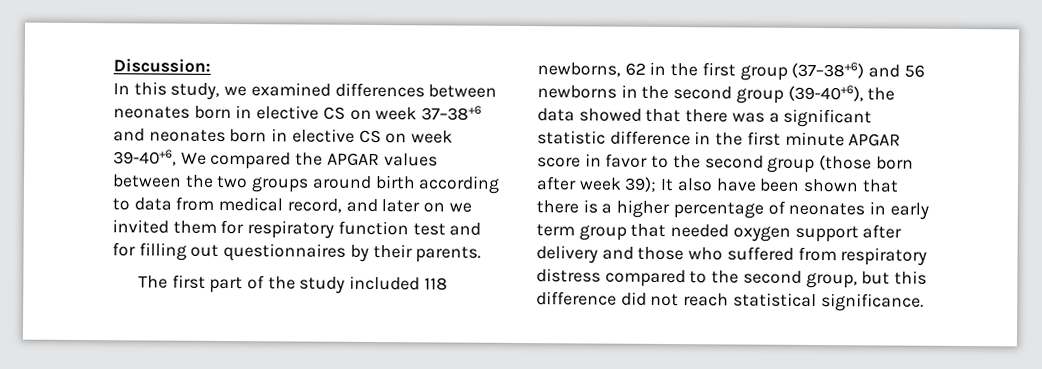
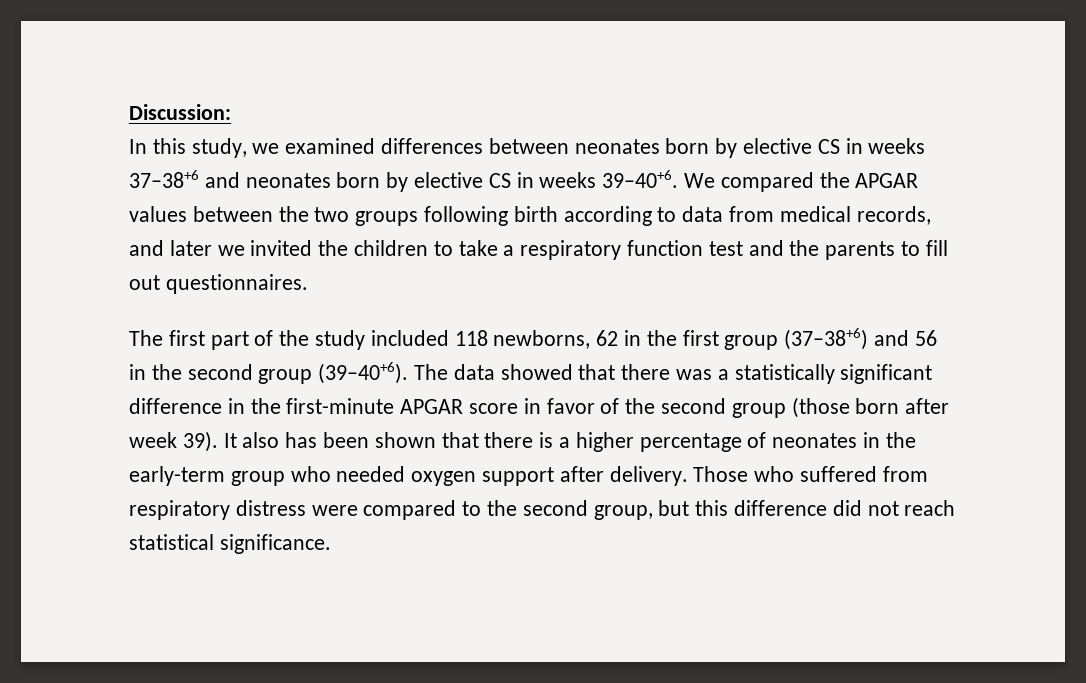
- In this study, we examined differences between neonates born in elective CS on week 37–38+6 and neonates born in elective CS on week 39-40+6, We compared the APGAR values between the two groups around birth according to data from medical record, and later on we invited them for respiratory function test and for filling out questionnaires by their parents.
+ In this study, we examined differences between neonates born by elective CS in weeks 37–38+6 and neonates born by elective CS in weeks 39–40+6. We compared the APGAR values between the two groups following birth according to data from medical records, and later we invited the children to take a respiratory function test and the parents to fill out questionnaires.
- The first part of the study included 118 newborns, 62 in the first group (37–38+6) and 56 newborns in the second group (39-40+6), the data showed that there was a significant statistic difference in the first minute APGAR score in favor to the second group (those born after week 39);
+ The first part of the study included 118 newborns, 62 in the first group (37–38+6) and 56 in the second group (39–40+6). The data showed that there was a statistically significant difference in the first-minute APGAR score in favor of the second group (those born after week 39).
- It also have been shown that there is a higher percentage of neonates in early term group that needed oxygen support after delivery and those who suffered from respiratory distress compared to the second group, but this difference did not reach statistical significance.
+ It also has been shown that there is a higher percentage of neonates in the early-term group who needed oxygen support after delivery. Those who suffered from respiratory distress were compared to the second group, but this difference did not reach statistical significance.

